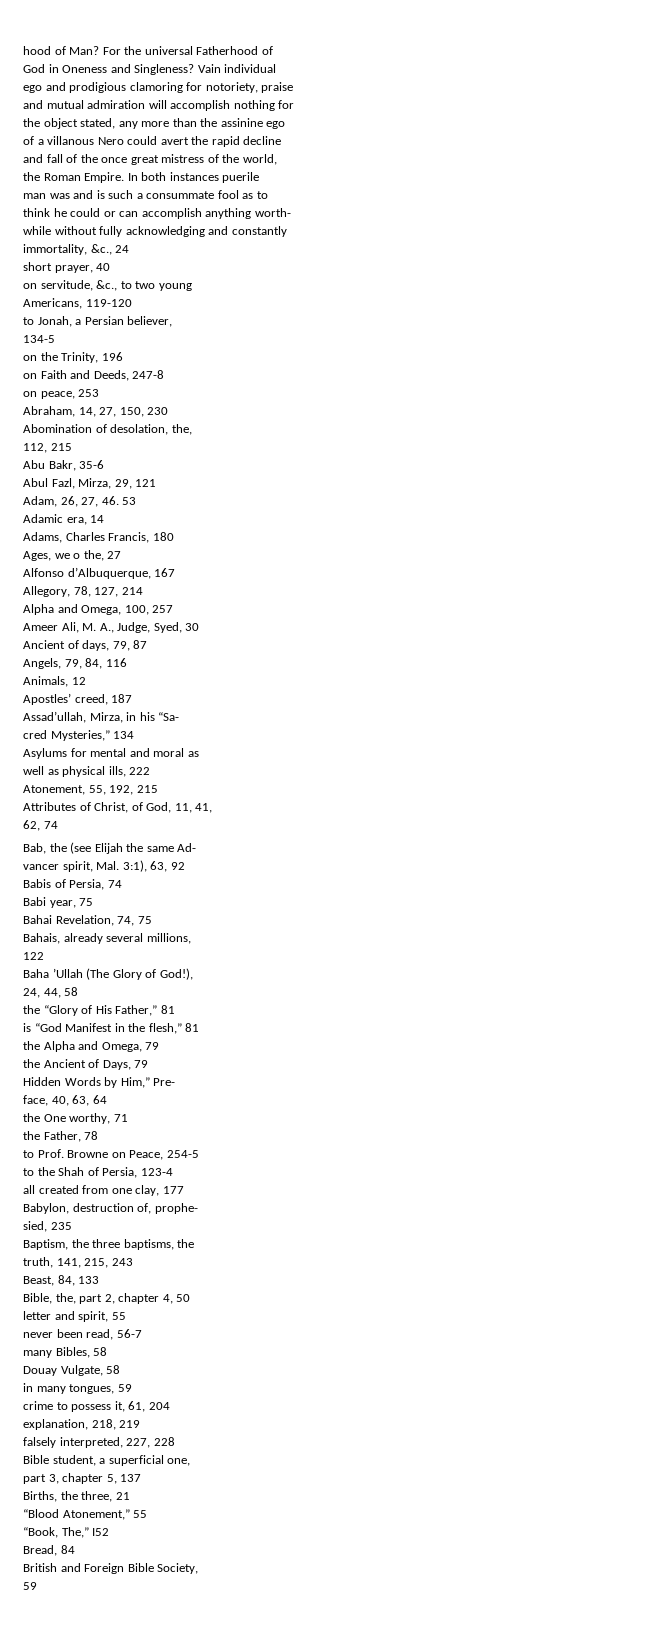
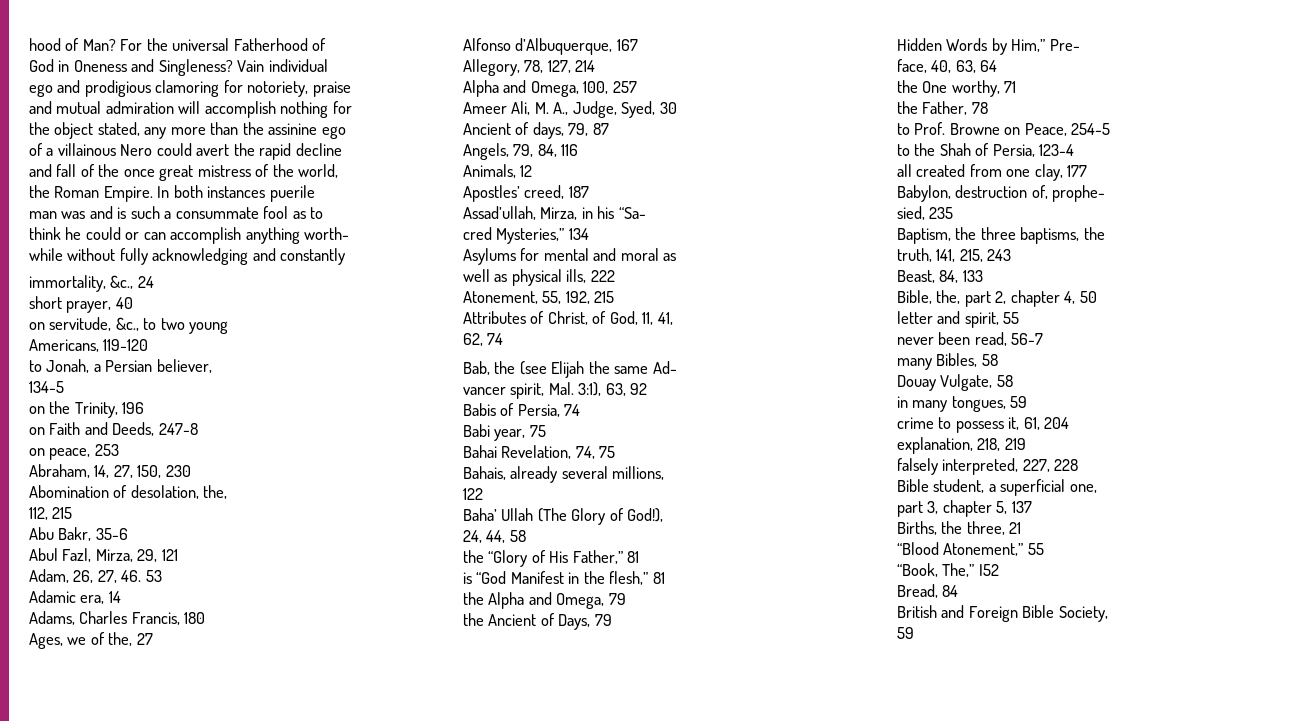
- of a villanous Nero could avert the rapid decline
+ of a villainous Nero could avert the rapid decline
- Ages, we o the, 27
+ Ages, we of the, 27
- Baha ’Ullah (The Glory of God!),
+ Baha’ Ullah (The Glory of God!),

